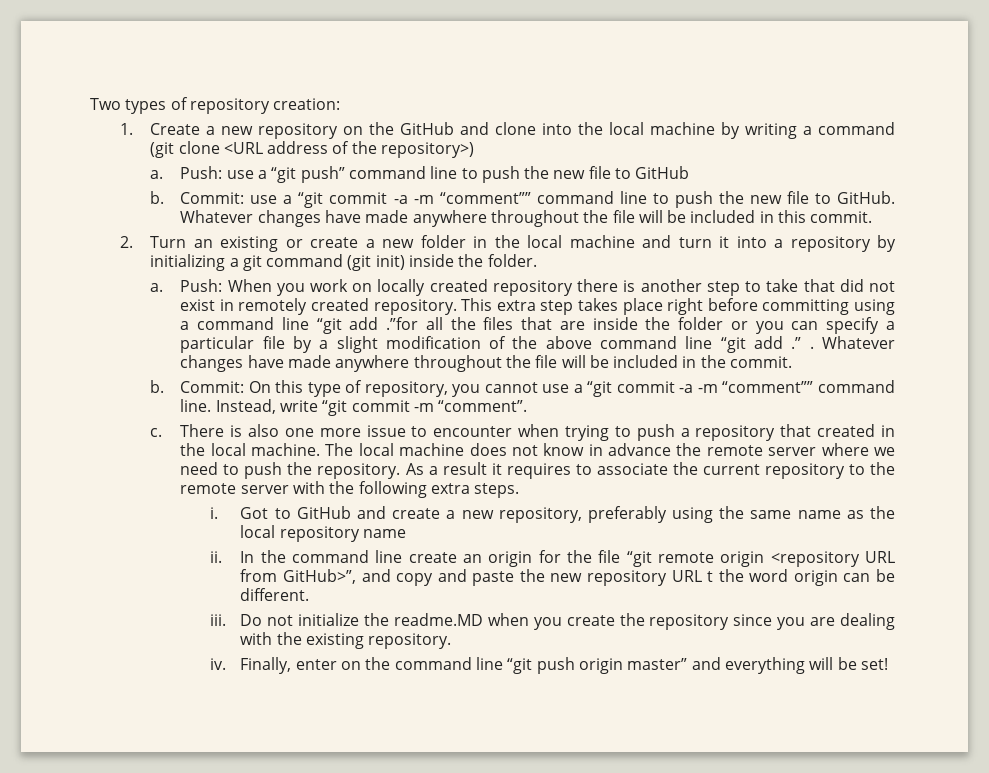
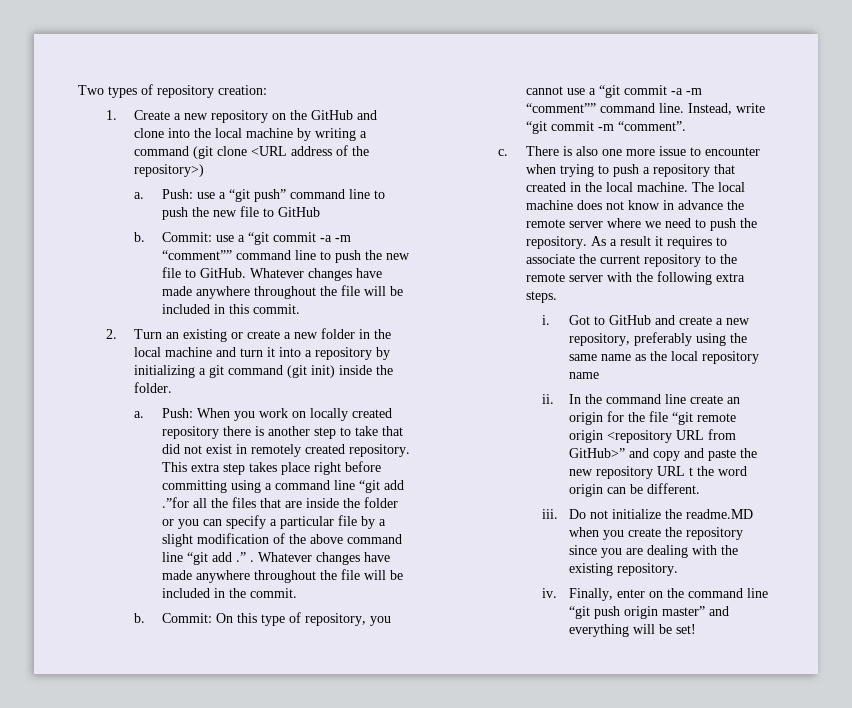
- In the command line create an origin for the file “git remote origin <repository URL from GitHub>”, and copy and paste the new repository URL t the word origin can be different.
+ In the command line create an origin for the file “git remote origin <repository URL from GitHub>” and copy and paste the new repository URL t the word origin can be different.

